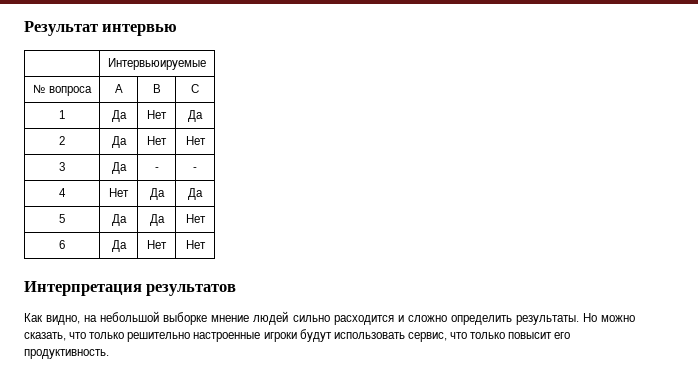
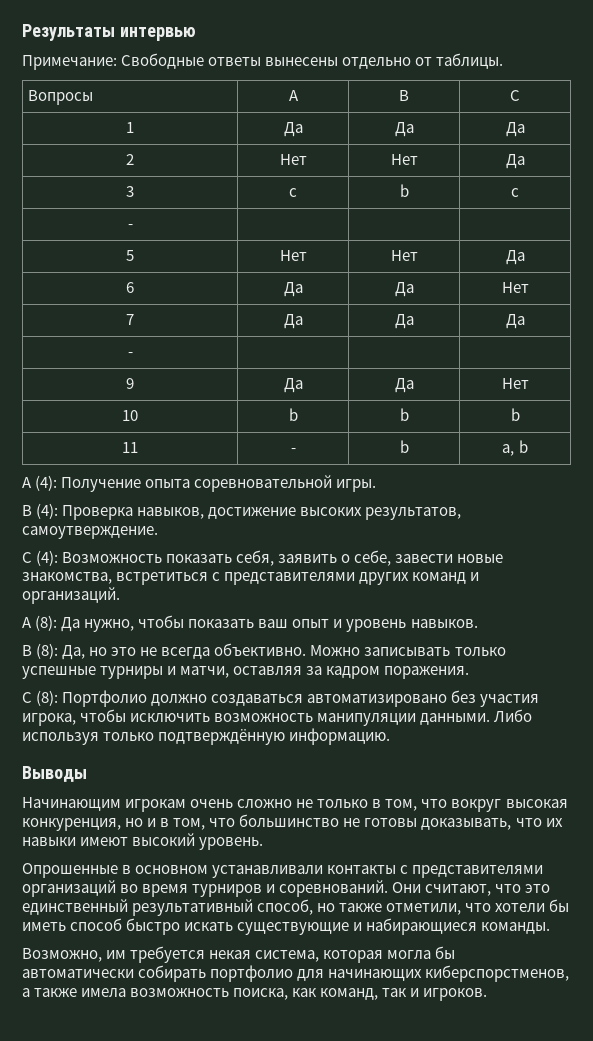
- Результат интервью
+ Результаты интервью
- | Интервьюируемые
- № вопроса | A | B | C
+ Примечание: Свободные ответы вынесены отдельно от таблицы.
+ Вопросы | A | B | C
- 1 | Да | Нет | Да
+ 1 | Да | Да | Да
- 2 | Да | Нет | Нет
- 3 | Да | - | -
- 4 | Нет | Да | Да
- 5 | Да | Да | Нет
- 6 | Да | Нет | Нет
- Интерпретация результатов
- Как видно, на небольшой выборке мнение людей сильно расходится и сложно определить результаты. Но можно сказать, что только решительно настроенные игроки будут использовать сервис, что только повысит его продуктивность.
+ 2 | Нет | Нет | Да
+ 3 | с | b | c
+ - | | |
+ 5 | Нет | Нет | Да
+ 6 | Да | Да | Нет
+ 7 | Да | Да | Да
+ - | | |
+ 9 | Да | Да | Нет
+ 10 | b | b | b
+ 11 | - | b | a, b
+ А (4): Получение опыта соревновательной игры.
+ B (4): Проверка навыков, достижение высоких результатов, самоутверждение.
+ С (4): Возможность показать себя, заявить о себе, завести новые знакомства, встретиться с представителями других команд и организаций.
+ A (8): Да нужно, чтобы показать ваш опыт и уровень навыков.
+ B (8): Да, но это не всегда объективно. Можно записывать только успешные турниры и матчи, оставляя за кадром поражения.
+ С (8): Портфолио должно создаваться автоматизировано без участия игрока, чтобы исключить возможность манипуляции данными. Либо используя только подтверждённую информацию.
+ Выводы
+ Начинающим игрокам очень сложно не только в том, что вокруг высокая конкуренция, но и в том, что большинство не готовы доказывать, что их навыки имеют высокий уровень.
+ Опрошенные в основном устанавливали контакты с представителями организаций во время турниров и соревнований. Они считают, что это единственный результативный способ, но также отметили, что хотели бы иметь способ быстро искать существующие и набирающиеся команды.
+ Возможно, им требуется некая система, которая могла бы автоматически собирать портфолио для начинающих киберспорстменов, а также имела возможность поиска, как команд, так и игроков.

